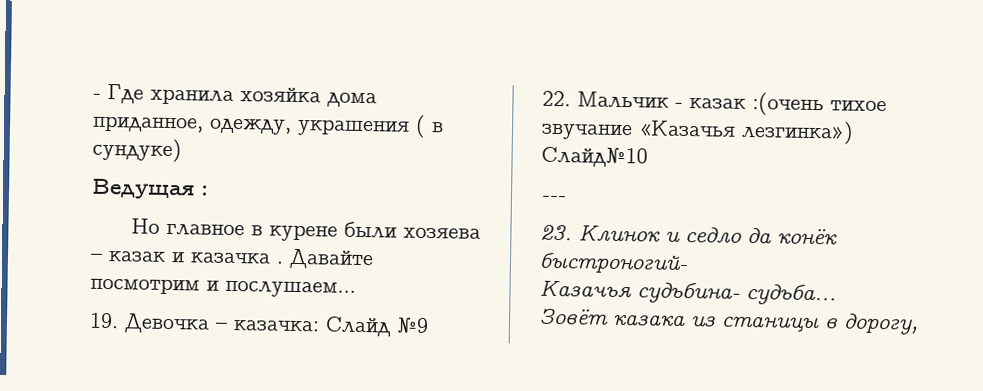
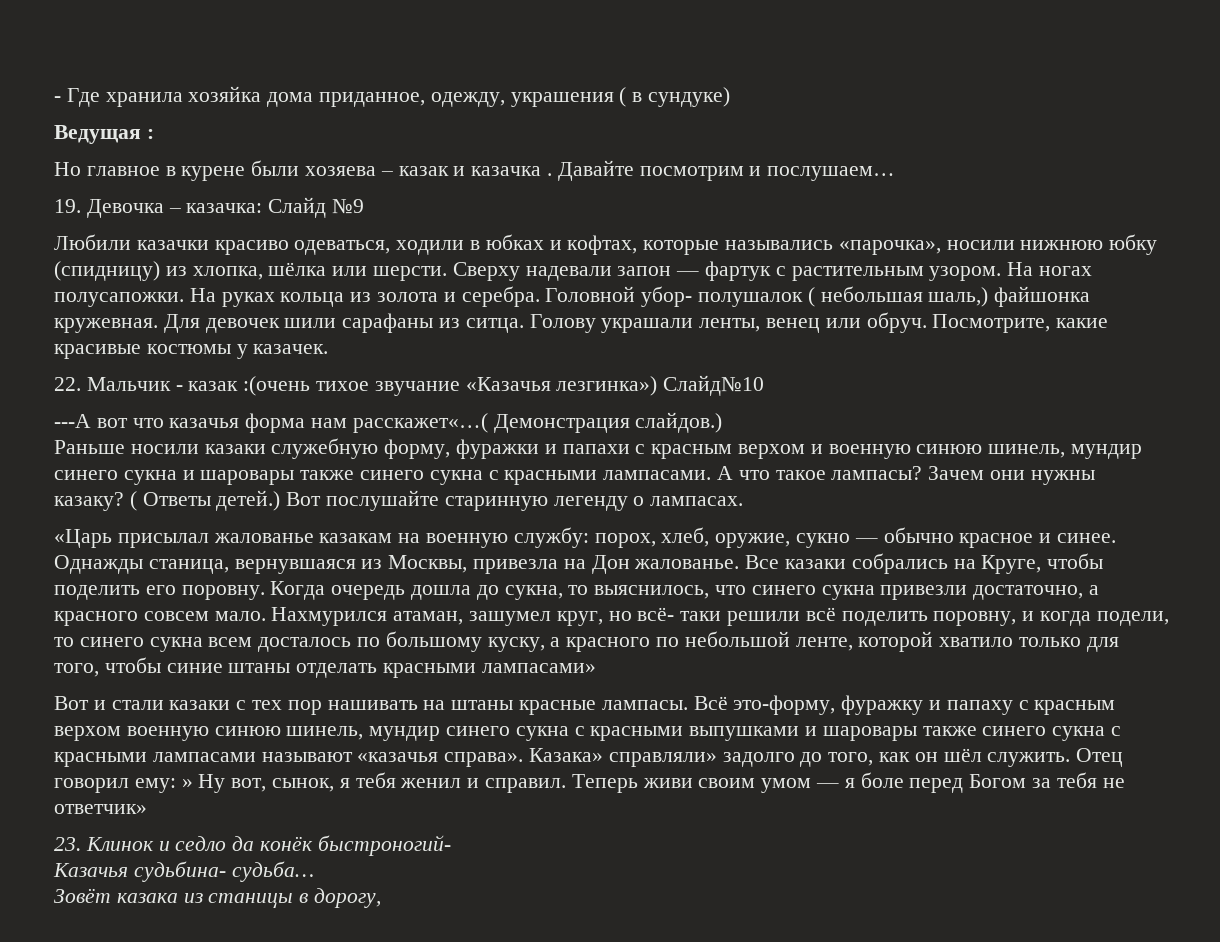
+ Любили казачки красиво одеваться, ходили в юбках и кофтах, которые назывались «парочка», носили нижнюю юбку (спидницу) из хлопка, шёлка или шерсти. Сверху надевали запон — фартук с растительным узором. На ногах полусапожки. На руках кольца из золота и серебра. Головной убор- полушалок ( небольшая шаль,) файшонка кружевная. Для девочек шили сарафаны из ситца. Голову украшали ленты, венец или обруч. Посмотрите, какие красивые костюмы у казачек.
- ---
+ ---А вот что казачья форма нам расскажет«…( Демонстрация слайдов.)
+ Раньше носили казаки служебную форму, фуражки и папахи с красным верхом и военную синюю шинель, мундир синего сукна и шаровары также синего сукна с красными лампасами. А что такое лампасы? Зачем они нужны казаку? ( Ответы детей.) Вот послушайте старинную легенду о лампасах.
+ «Царь присылал жалованье казакам на военную службу: порох, хлеб, оружие, сукно — обычно красное и синее. Однажды станица, вернувшаяся из Москвы, привезла на Дон жалованье. Все казаки собрались на Круге, чтобы поделить его поровну. Когда очередь дошла до сукна, то выяснилось, что синего сукна привезли достаточно, а красного совсем мало. Нахмурился атаман, зашумел круг, но всё- таки решили всё поделить поровну, и когда подели, то синего сукна всем досталось по большому куску, а красного по небольшой ленте, которой хватило только для того, чтобы синие штаны отделать красными лампасами»
+ Вот и стали казаки с тех пор нашивать на штаны красные лампасы. Всё это-форму, фуражку и папаху с красным верхом военную синюю шинель, мундир синего сукна с красными выпушками и шаровары также синего сукна с красными лампасами называют «казачья справа». Казака» справляли» задолго до того, как он шёл служить. Отец говорил ему: » Ну вот, сынок, я тебя женил и справил. Теперь живи своим умом — я боле перед Богом за тебя не ответчик»

